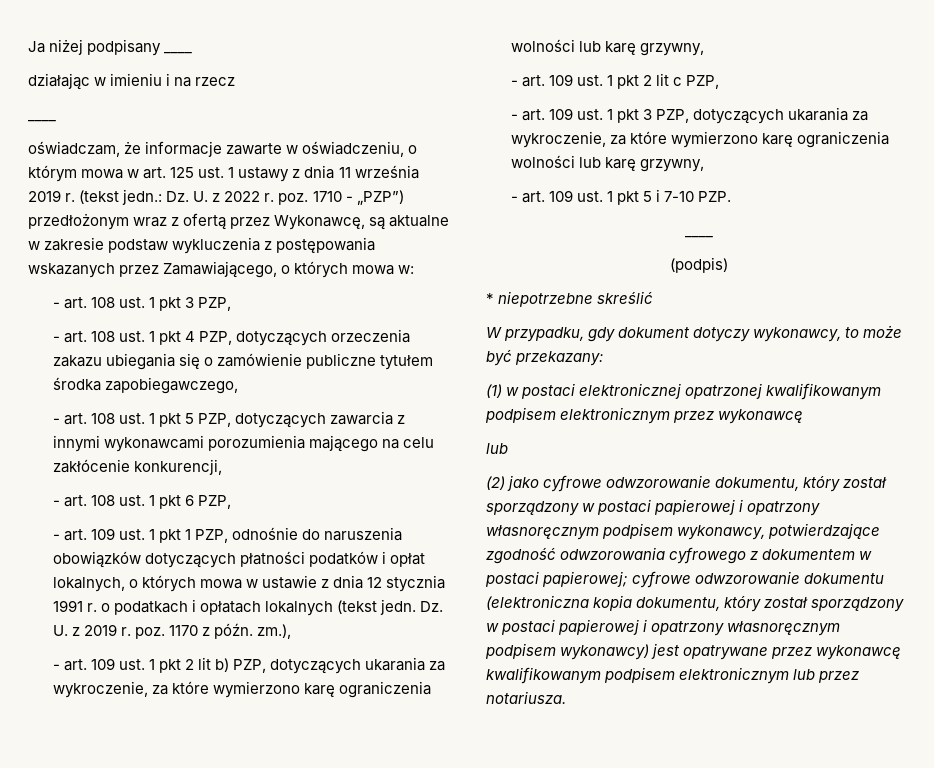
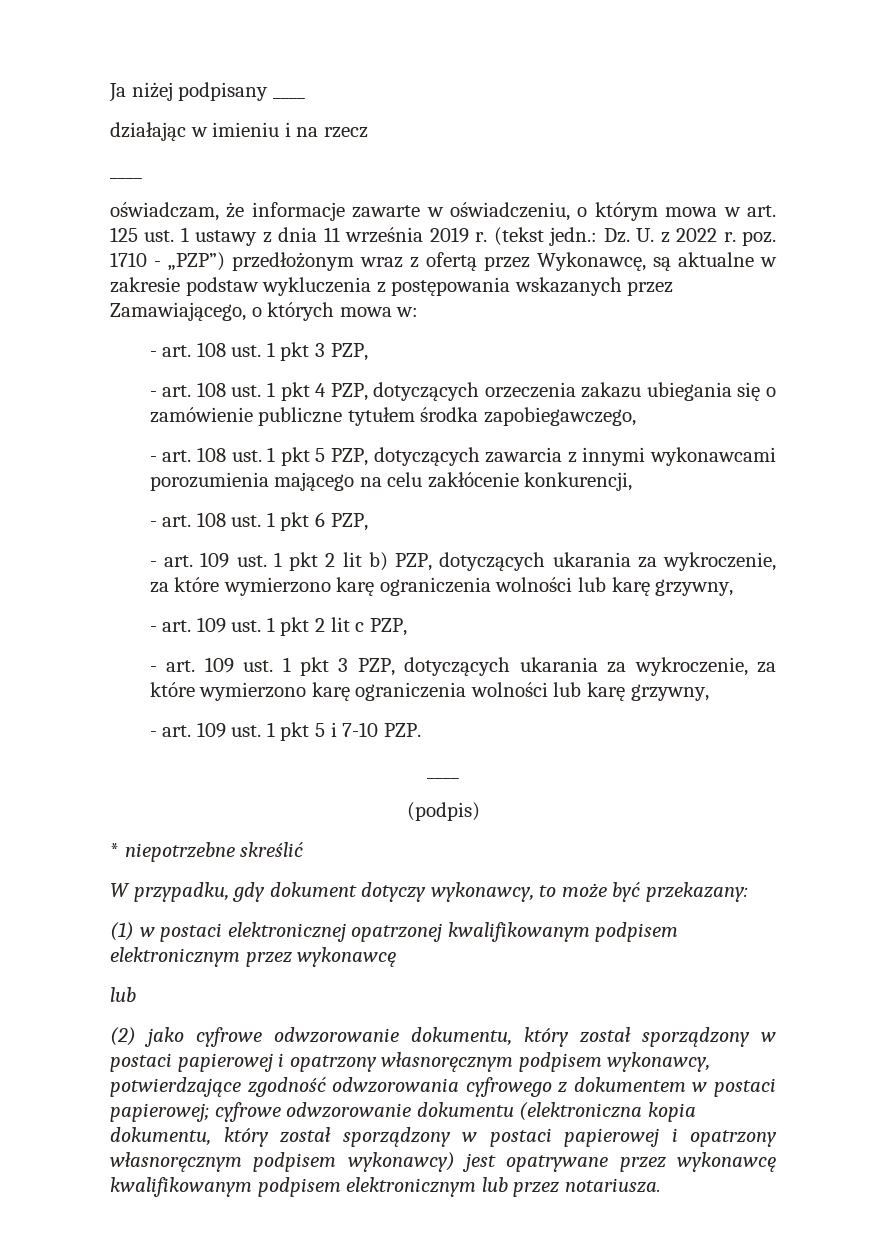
- - art. 109 ust. 1 pkt 1 PZP, odnośnie do naruszenia obowiązków dotyczących płatności podatków i opłat lokalnych, o których mowa w ustawie z dnia 12 stycznia 1991 r. o podatkach i opłatach lokalnych (tekst jedn. Dz. U. z 2019 r. poz. 1170 z późn. zm.),

